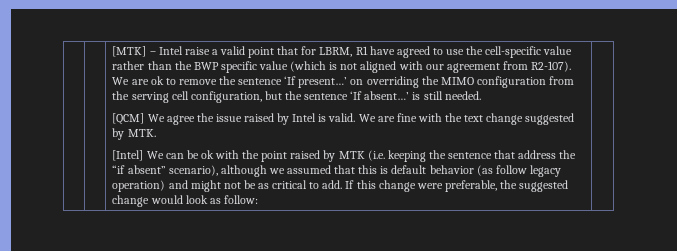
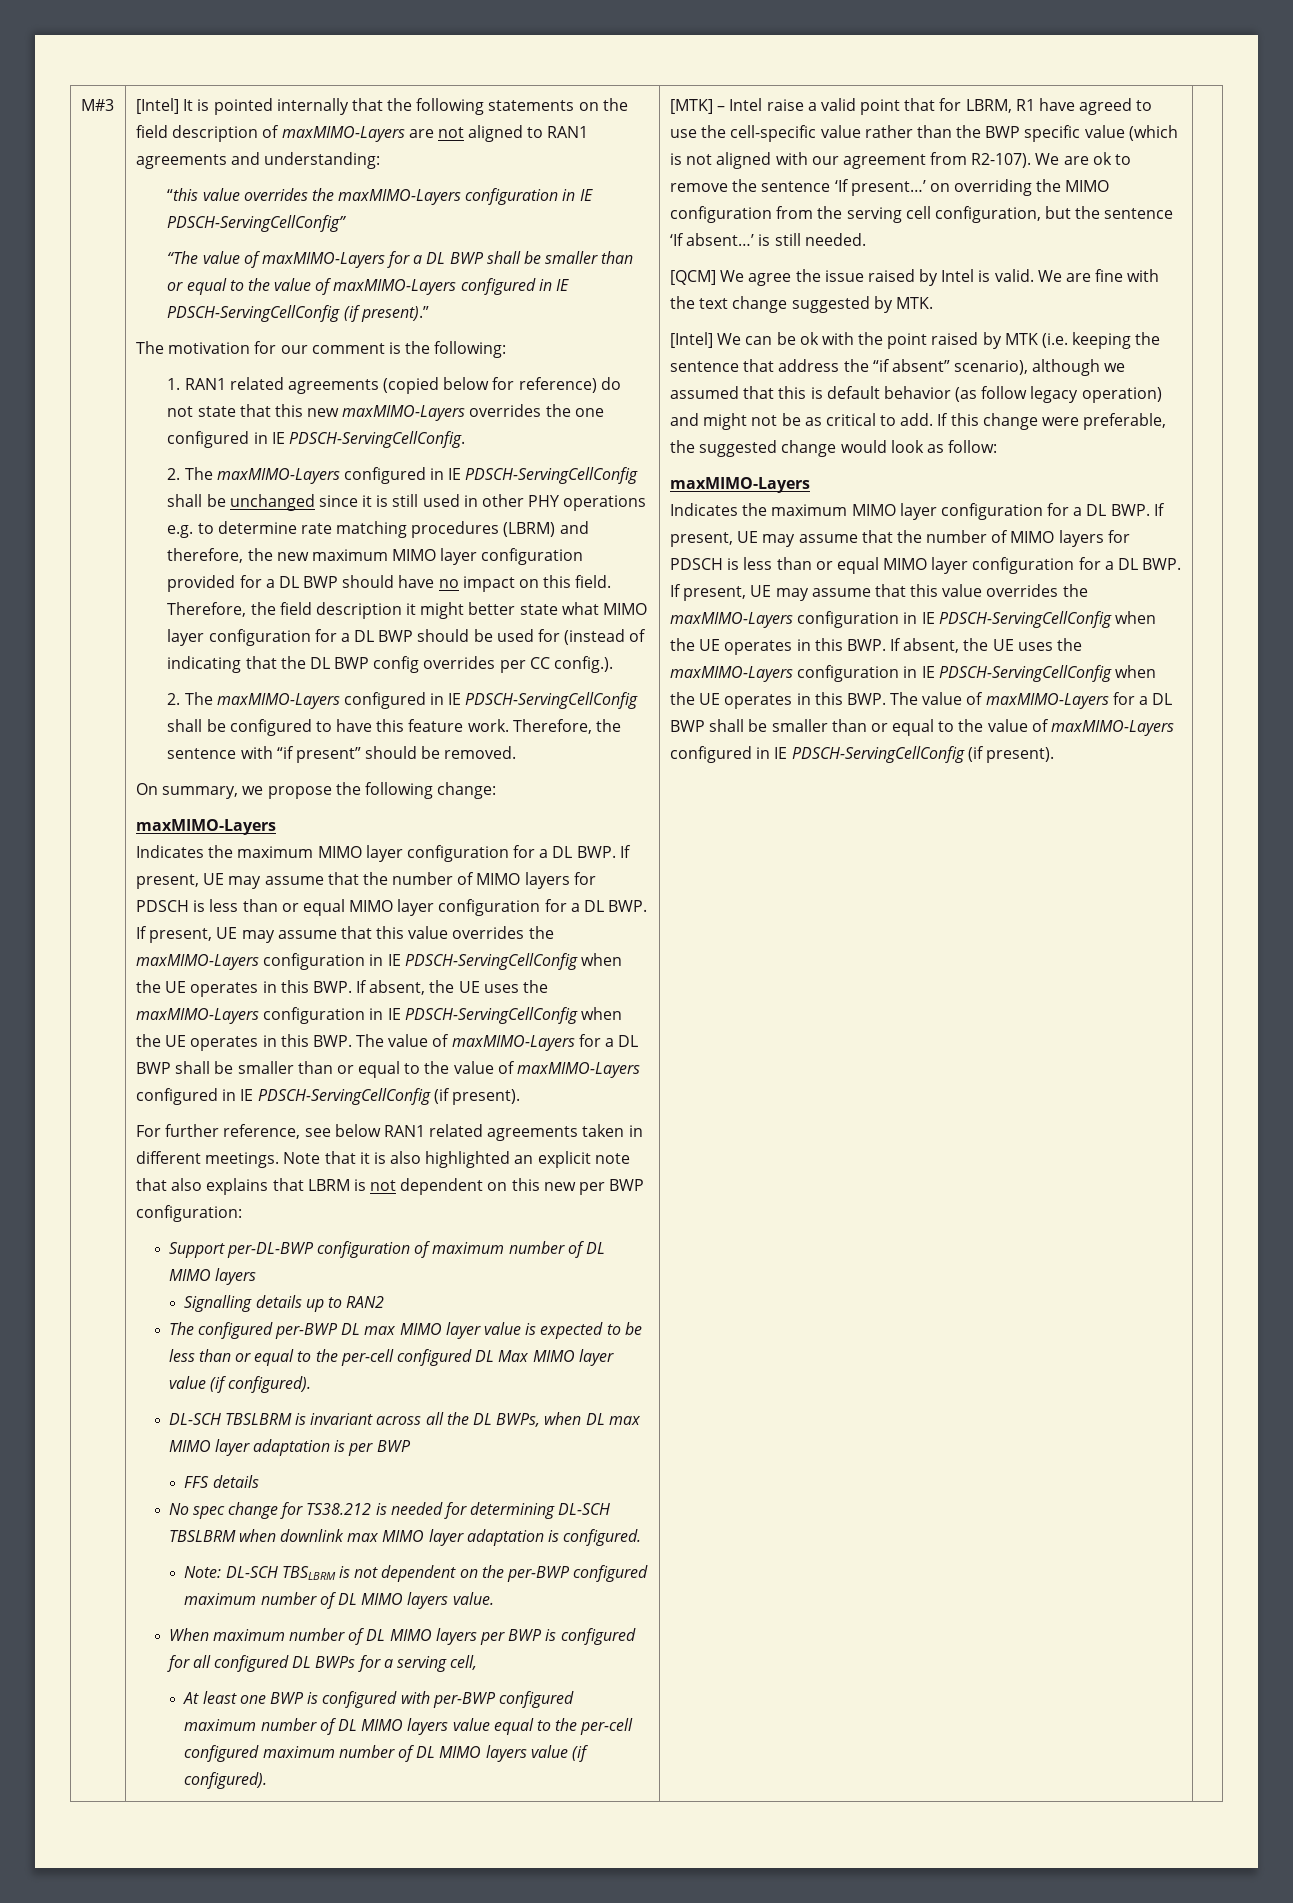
+ M#3 | [Intel] It is pointed internally that the following statements on the field description of maxMIMO-Layers are not aligned to RAN1 agreements and understanding:
+ “this value overrides the maxMIMO-Layers configuration in IE PDSCH-ServingCellConfig”
+ “The value of maxMIMO-Layers for a DL BWP shall be smaller than or equal to the value of maxMIMO-Layers configured in IE PDSCH-ServingCellConfig (if present).”
+ The motivation for our comment is the following:
+ 1. RAN1 related agreements (copied below for reference) do not state that this new maxMIMO-Layers overrides the one configured in IE PDSCH-ServingCellConfig.
+ 2. The maxMIMO-Layers configured in IE PDSCH-ServingCellConfig shall be unchanged since it is still used in other PHY operations e.g. to determine rate matching procedures (LBRM) and therefore, the new maximum MIMO layer configuration provided for a DL BWP should have no impact on this field. Therefore, the field description it might better state what MIMO layer configuration for a DL BWP should be used for (instead of indicating that the DL BWP config overrides per CC config.).
+ 2. The maxMIMO-Layers configured in IE PDSCH-ServingCellConfig shall be configured to have this feature work. Therefore, the sentence with “if present” should be removed.
+ On summary, we propose the following change:
+ maxMIMO-Layers
+ Indicates the maximum MIMO layer configuration for a DL BWP. If present, UE may assume that the number of MIMO layers for PDSCH is less than or equal MIMO layer configuration for a DL BWP. If present, UE may assume that this value overrides the maxMIMO-Layers configuration in IE PDSCH-ServingCellConfig when the UE operates in this BWP. If absent, the UE uses the maxMIMO-Layers configuration in IE PDSCH-ServingCellConfig when the UE operates in this BWP. The value of maxMIMO-Layers for a DL BWP shall be smaller than or equal to the value of maxMIMO-Layers configured in IE PDSCH-ServingCellConfig (if present).
+ For further reference, see below RAN1 related agreements taken in different meetings. Note that it is also highlighted an explicit note that also explains that LBRM is not dependent on this new per BWP configuration:
+ Support per-DL-BWP configuration of maximum number of DL MIMO layers
+ Signalling details up to RAN2
+ The configured per-BWP DL max MIMO layer value is expected to be less than or equal to the per-cell configured DL Max MIMO layer value (if configured).
+ DL-SCH TBSLBRM is invariant across all the DL BWPs, when DL max MIMO layer adaptation is per BWP
+ FFS details
+ No spec change for TS38.212 is needed for determining DL-SCH TBSLBRM when downlink max MIMO layer adaptation is configured.
+ Note: DL-SCH TBSLBRM is not dependent on the per-BWP configured maximum number of DL MIMO layers value.
+ When maximum number of DL MIMO layers per BWP is configured for all configured DL BWPs for a serving cell,
+ At least one BWP is configured with per-BWP configured maximum number of DL MIMO layers value equal to the per-cell configured maximum number of DL MIMO layers value (if configured).
  If this change were preferable, the suggested change would look as follow:
+ maxMIMO-Layers
+ Indicates the maximum MIMO layer configuration for a DL BWP. If present, UE may assume that the number of MIMO layers for PDSCH is less than or equal MIMO layer configuration for a DL BWP. If present, UE may assume that this value overrides the maxMIMO-Layers configuration in IE PDSCH-ServingCellConfig when the UE operates in this BWP. If absent, the UE uses the maxMIMO-Layers configuration in IE PDSCH-ServingCellConfig when the UE operates in this BWP. The value of maxMIMO-Layers for a DL BWP shall be smaller than or equal to the value of maxMIMO-Layers configured in IE PDSCH-ServingCellConfig (if present).

